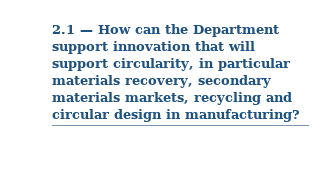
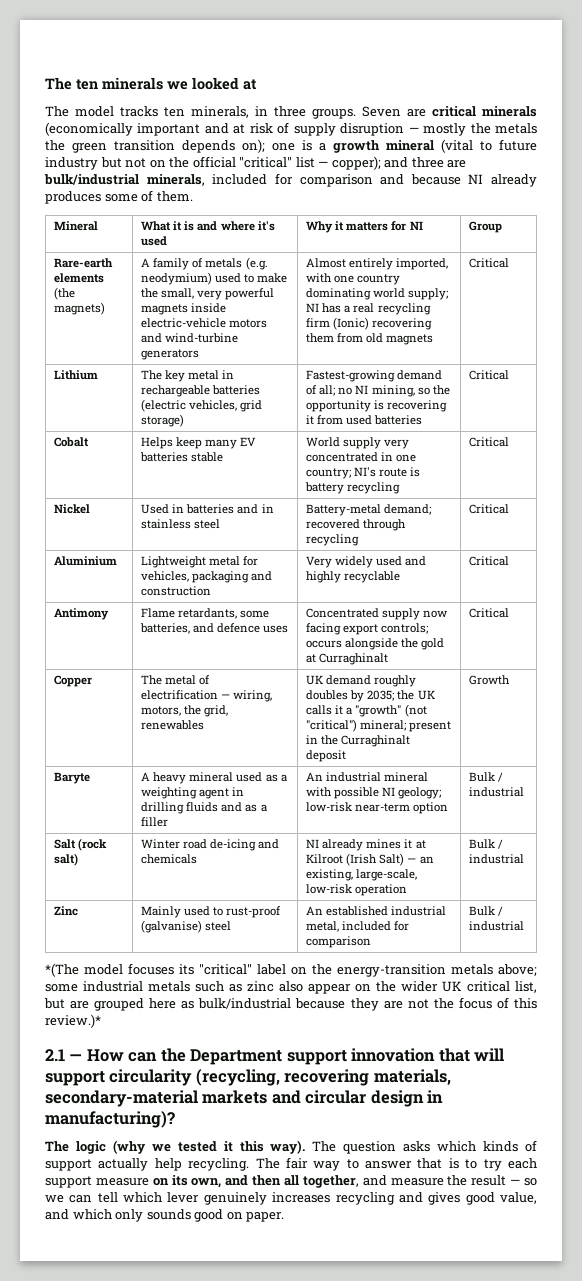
+ The ten minerals we looked at
+ The model tracks ten minerals, in three groups. Seven are critical minerals (economically important and at risk of supply disruption — mostly the metals the green transition depends on); one is a growth mineral (vital to future industry but not on the official "critical" list — copper); and three are bulk/industrial minerals, included for comparison and because NI already produces some of them.
+ Mineral | What it is and where it's used | Why it matters for NI | Group
+ Rare-earth elements (the magnets) | A family of metals (e.g. neodymium) used to make the small, very powerful magnets inside electric-vehicle motors and wind-turbine generators | Almost entirely imported, with one country dominating world supply; NI has a real recycling firm (Ionic) recovering them from old magnets | Critical
+ Lithium | The key metal in rechargeable batteries (electric vehicles, grid storage) | Fastest-growing demand of all; no NI mining, so the opportunity is recovering it from used batteries | Critical
+ Cobalt | Helps keep many EV batteries stable | World supply very concentrated in one country; NI's route is battery recycling | Critical
+ Nickel | Used in batteries and in stainless steel | Battery-metal demand; recovered through recycling | Critical
+ Aluminium | Lightweight metal for vehicles, packaging and construction | Very widely used and highly recyclable | Critical
+ Antimony | Flame retardants, some batteries, and defence uses | Concentrated supply now facing export controls; occurs alongside the gold at Curraghinalt | Critical
+ Copper | The metal of electrification — wiring, motors, the grid, renewables | UK demand roughly doubles by 2035; the UK calls it a "growth" (not "critical") mineral; present in the Curraghinalt deposit | Growth
+ Baryte | A heavy mineral used as a weighting agent in drilling fluids and as a filler | An industrial mineral with possible NI geology; low-risk near-term option | Bulk / industrial
+ Salt (rock salt) | Winter road de-icing and chemicals | NI already mines it at Kilroot (Irish Salt) — an existing, large-scale, low-risk operation | Bulk / industrial
+ Zinc | Mainly used to rust-proof (galvanise) steel | An established industrial metal, included for comparison | Bulk / industrial
+ *(The model focuses its "critical" label on the energy-transition metals above; some industrial metals such as zinc also appear on the wider UK critical list, but are grouped here as bulk/industrial because they are not the focus of this review.)*
- 2.1 — How can the Department support innovation that will support circularity, in particular materials recovery, secondary materials markets, recycling and circular design in manufacturing?
+ 2.1 — How can the Department support innovation that will support circularity (recycling, recovering materials, secondary-material markets and circular design in manufacturing)?
+ The logic (why we tested it this way). The question asks which kinds of support actually help recycling. The fair way to answer that is to try each support measure on its own, and then all together, and measure the result — so we can tell which lever genuinely increases recycling and gives good value, and which only sounds good on paper.

